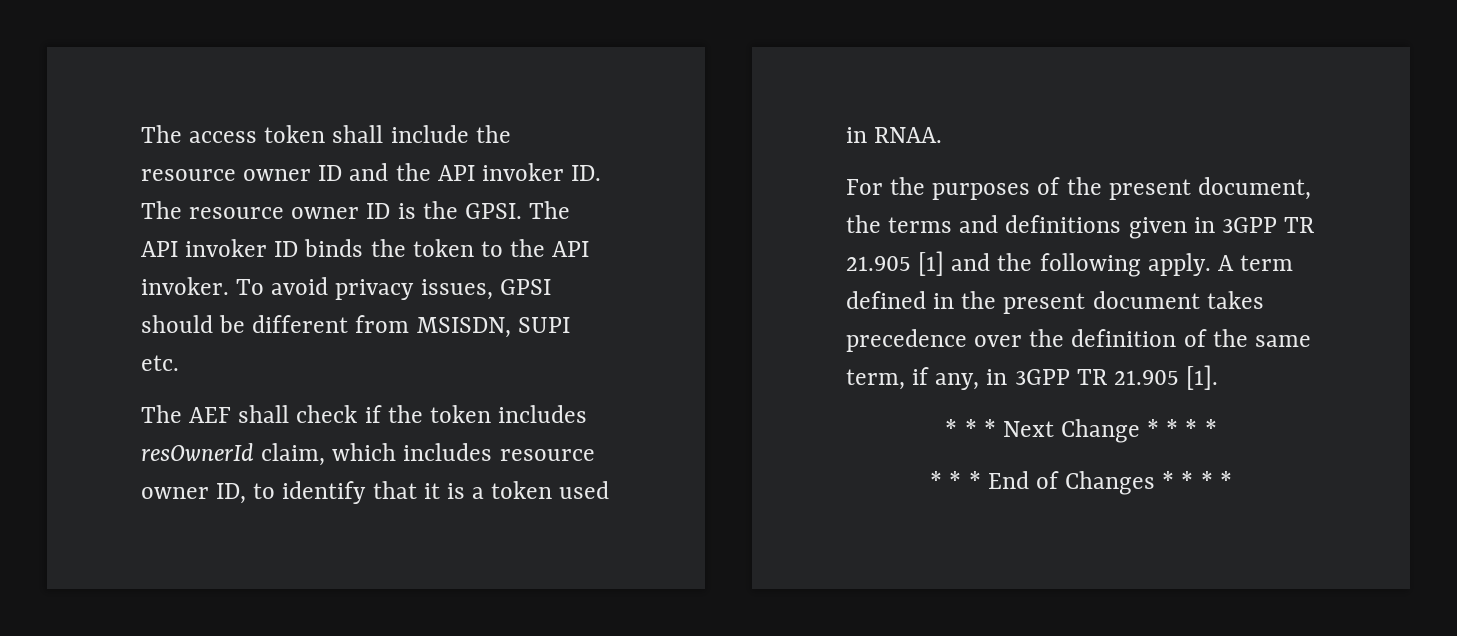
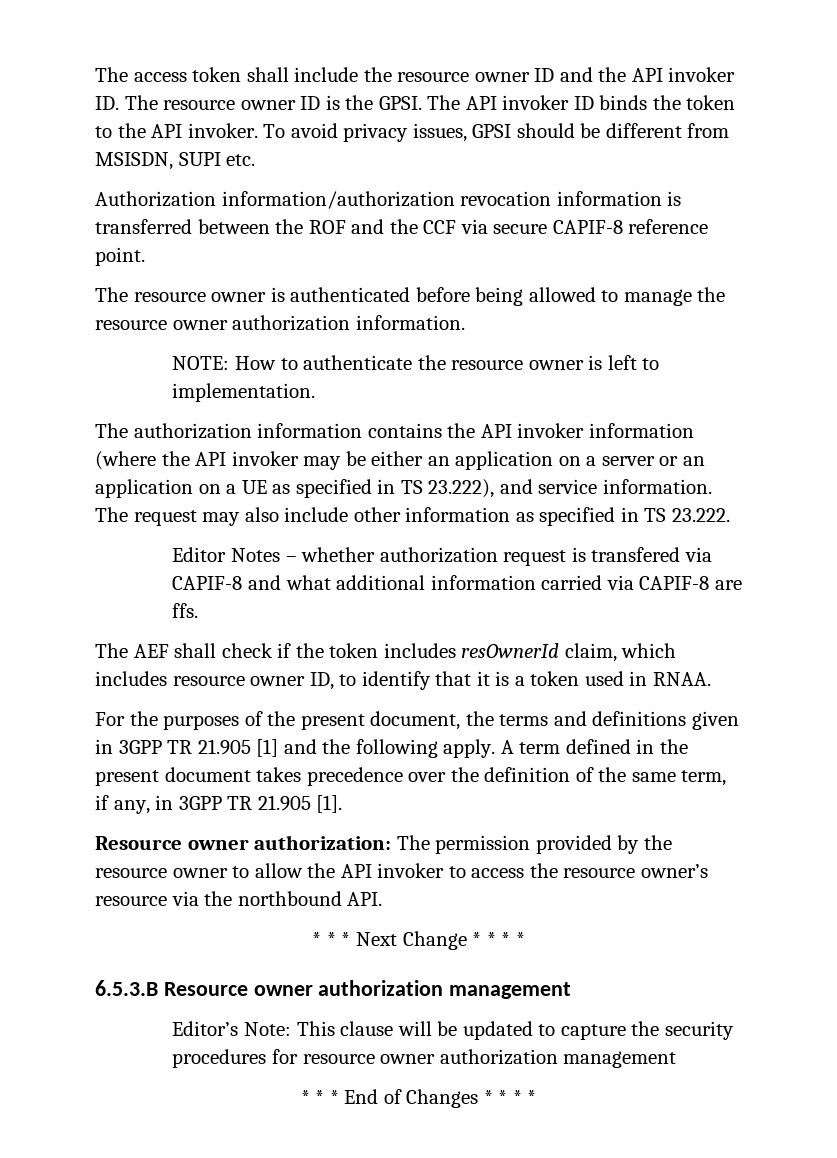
+ Authorization information/authorization revocation information is transferred between the ROF and the CCF via secure CAPIF-8 reference point.
+ The resource owner is authenticated before being allowed to manage the resource owner authorization information.
+ NOTE: How to authenticate the resource owner is left to implementation.
+ The authorization information contains the API invoker information (where the API invoker may be either an application on a server or an application on a UE as specified in TS 23.222), and service information. The request may also include other information as specified in TS 23.222.
+ Editor Notes – whether authorization request is transfered via CAPIF-8 and what additional information carried via CAPIF-8 are ffs.
+ Resource owner authorization: The permission provided by the resource owner to allow the API invoker to access the resource owner’s resource via the northbound API.
+ 6.5.3.B Resource owner authorization management
+ Editor’s Note: This clause will be updated to capture the security procedures for resource owner authorization management

